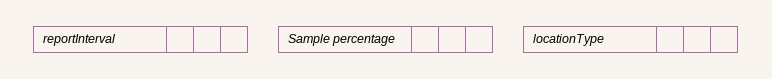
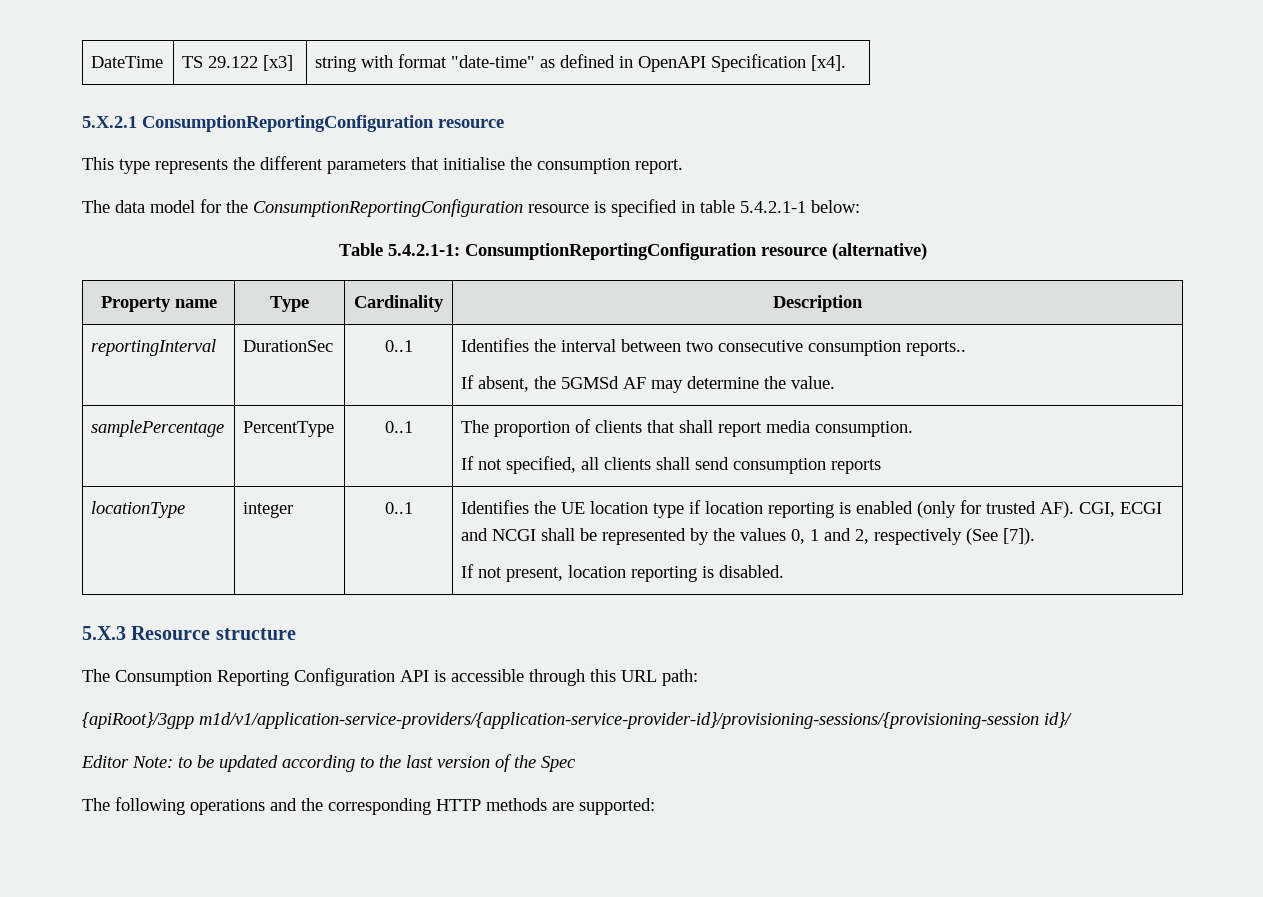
- reportInterval | | |
- Sample percentage | | |
- locationType | | |
+ DateTime | TS 29.122 [x3] | string with format "date-time" as defined in OpenAPI Specification [x4].
+ 5.X.2.1 ConsumptionReportingConfiguration resource
+ This type represents the different parameters that initialise the consumption report.
+ The data model for the ConsumptionReportingConfiguration resource is specified in table 5.4.2.1-1 below:
+ Table 5.4.2.1-1: ConsumptionReportingConfiguration resource (alternative)
+ Property name | Type | Cardinality | Description
+ reportingInterval | DurationSec | 0..1 | Identifies the interval between two consecutive consumption reports..
+ If absent, the 5GMSd AF may determine the value.
+ samplePercentage | PercentType | 0..1 | The proportion of clients that shall report media consumption.
+ If not specified, all clients shall send consumption reports
+ locationType | integer | 0..1 | Identifies the UE location type if location reporting is enabled (only for trusted AF). CGI, ECGI and NCGI shall be represented by the values 0, 1 and 2, respectively (See [7]).
+ If not present, location reporting is disabled.
+ 5.X.3 Resource structure
+ The Consumption Reporting Configuration API is accessible through this URL path:
+ {apiRoot}/3gpp m1d/v1/application-service-providers/{application-service-provider-id}/provisioning-sessions/{provisioning-session id}/
+ Editor Note: to be updated according to the last version of the Spec
+ The following operations and the corresponding HTTP methods are supported:

